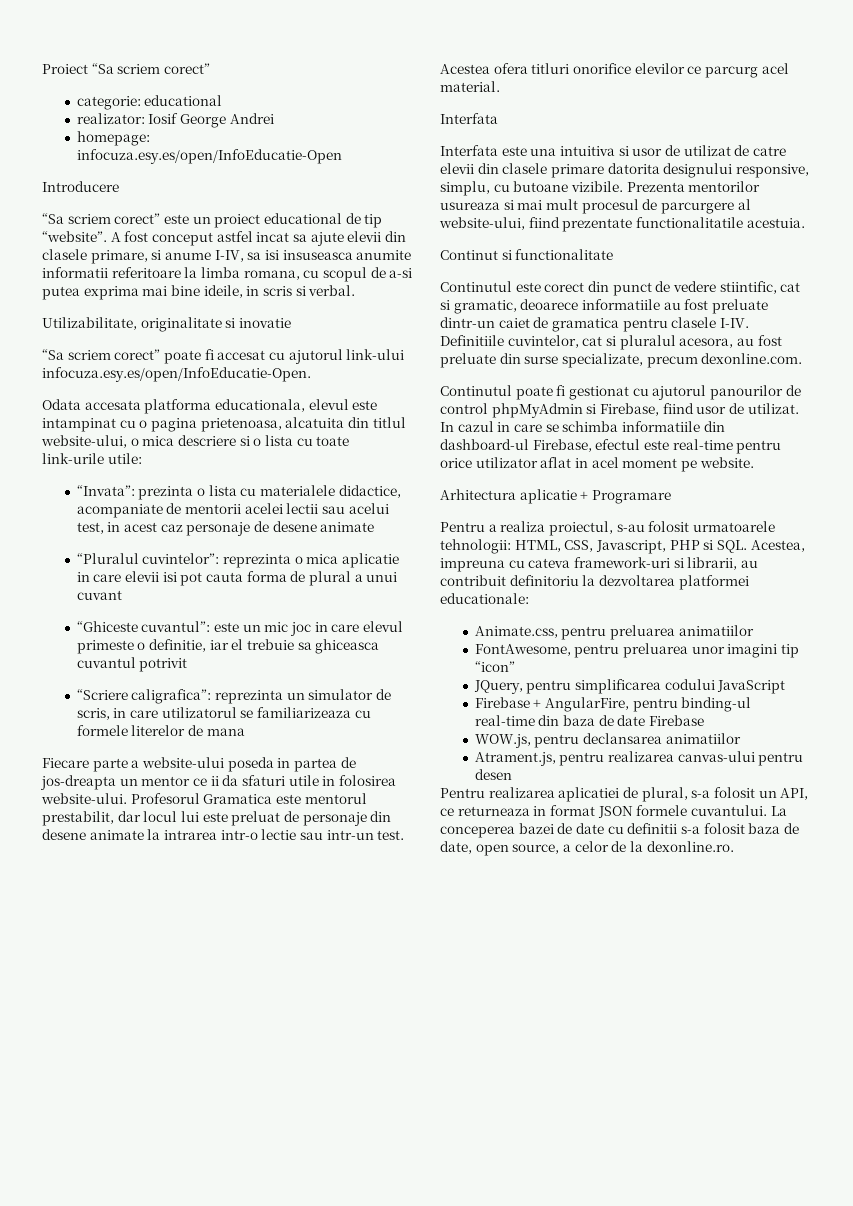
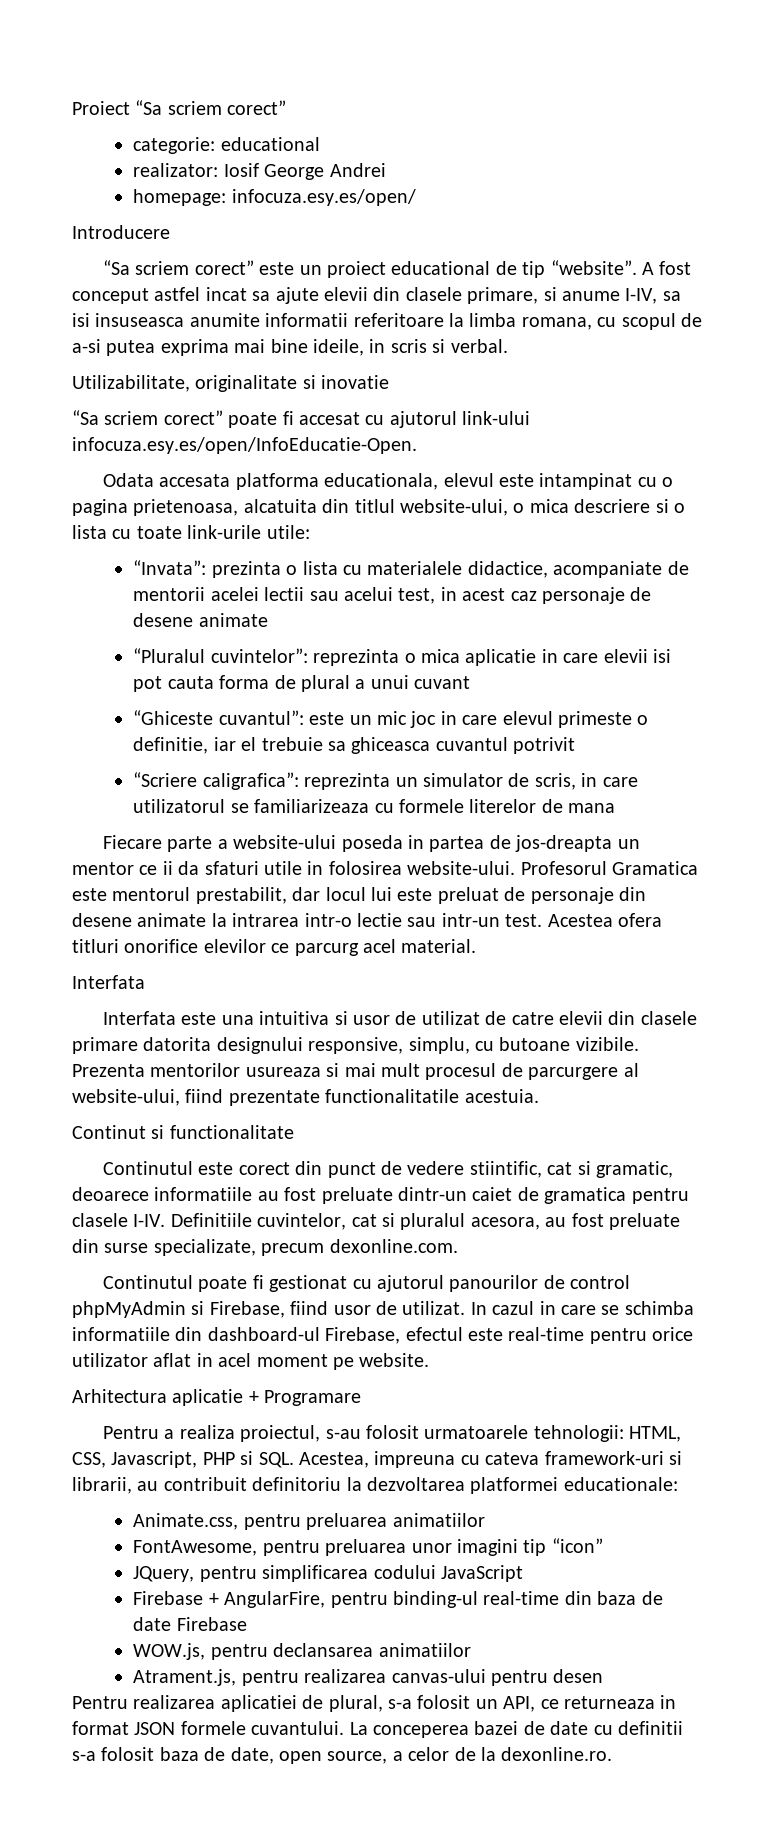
- homepage: infocuza.esy.es/open/InfoEducatie-Open
+ homepage: infocuza.esy.es/open/

